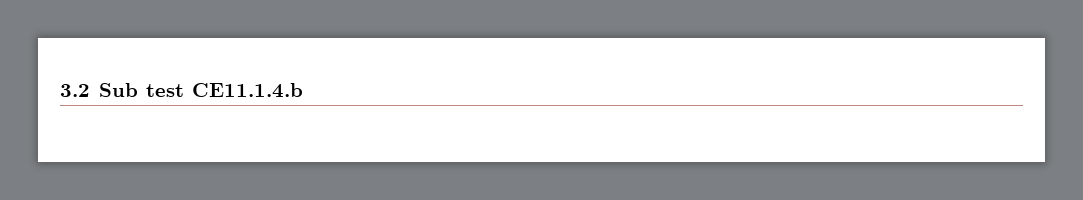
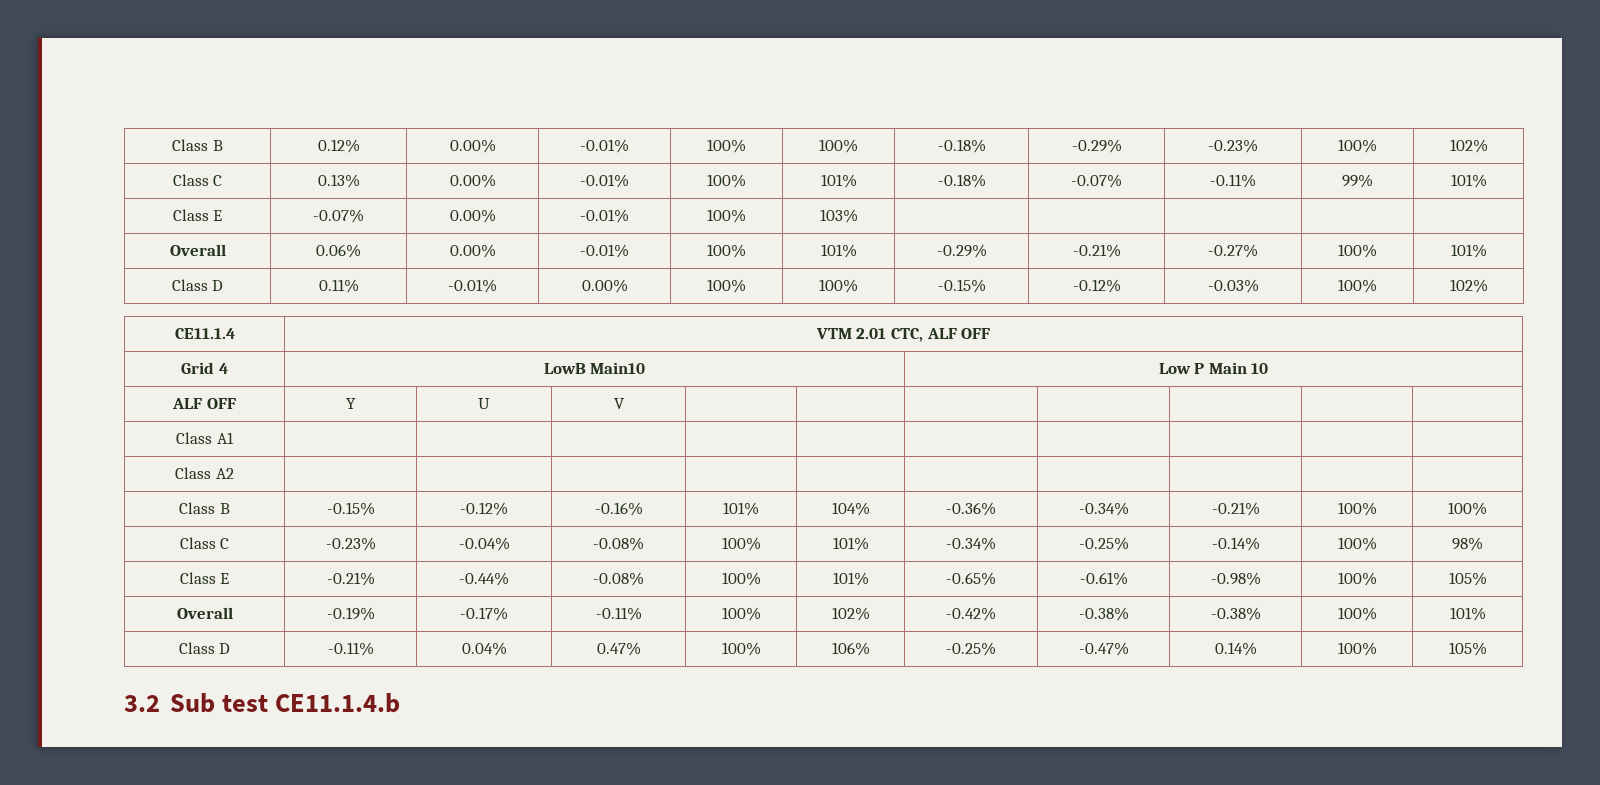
+ Class B | 0.12% | 0.00% | -0.01% | 100% | 100% | -0.18% | -0.29% | -0.23% | 100% | 102%
+ Class C | 0.13% | 0.00% | -0.01% | 100% | 101% | -0.18% | -0.07% | -0.11% | 99% | 101%
+ Class E | -0.07% | 0.00% | -0.01% | 100% | 103% | | | | |
+ Overall | 0.06% | 0.00% | -0.01% | 100% | 101% | -0.29% | -0.21% | -0.27% | 100% | 101%
+ Class D | 0.11% | -0.01% | 0.00% | 100% | 100% | -0.15% | -0.12% | -0.03% | 100% | 102%
+ CE11.1.4 | VTM 2.01 CTC, ALF OFF
+ Grid 4 | LowB Main10 | Low P Main 10
+ ALF OFF | Y | U | V | | | | | | |
+ Class A1 | | | | | | | | | |
+ Class A2 | | | | | | | | | |
+ Class B | -0.15% | -0.12% | -0.16% | 101% | 104% | -0.36% | -0.34% | -0.21% | 100% | 100%
+ Class C | -0.23% | -0.04% | -0.08% | 100% | 101% | -0.34% | -0.25% | -0.14% | 100% | 98%
+ Class E | -0.21% | -0.44% | -0.08% | 100% | 101% | -0.65% | -0.61% | -0.98% | 100% | 105%
+ Overall | -0.19% | -0.17% | -0.11% | 100% | 102% | -0.42% | -0.38% | -0.38% | 100% | 101%
+ Class D | -0.11% | 0.04% | 0.47% | 100% | 106% | -0.25% | -0.47% | 0.14% | 100% | 105%

